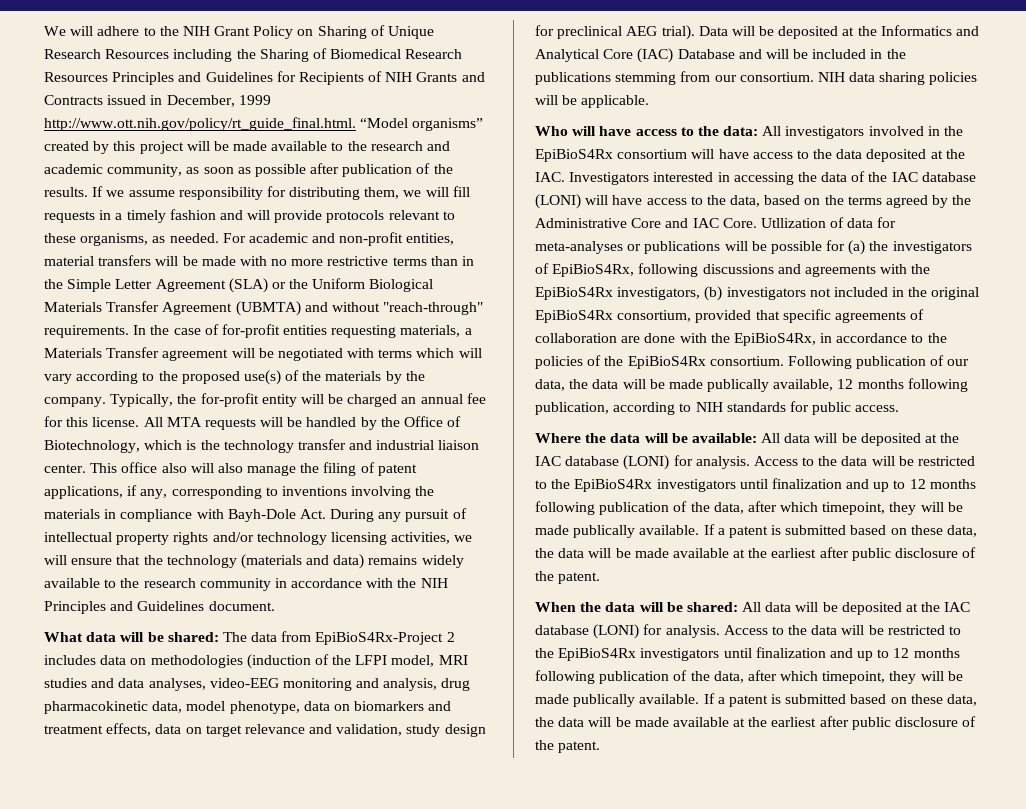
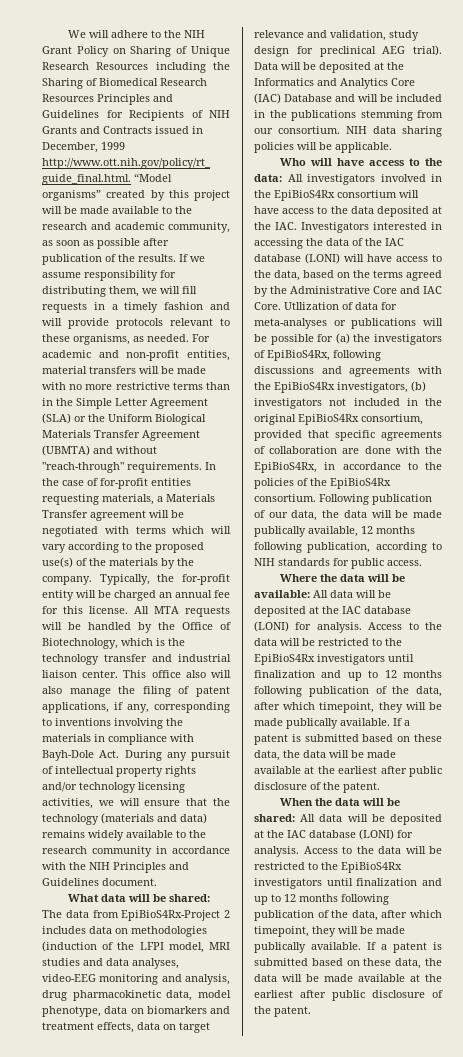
- Data will be deposited at the Informatics and Analytical Core (IAC) Database and will be included in the publications stemming from our consortium.
+ Data will be deposited at the Informatics and Analytics Core (IAC) Database and will be included in the publications stemming from our consortium.

